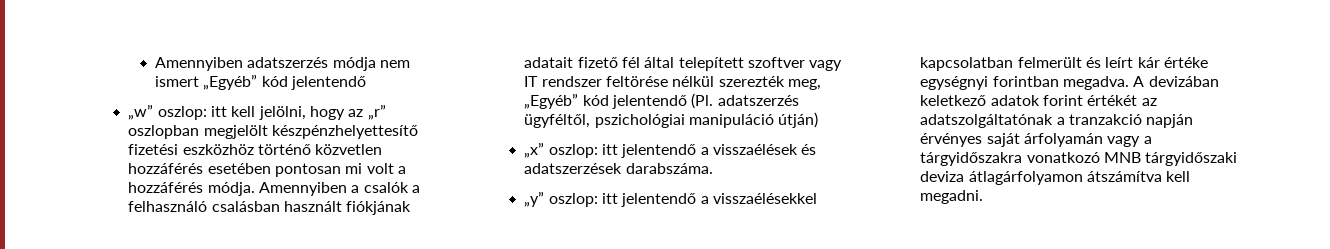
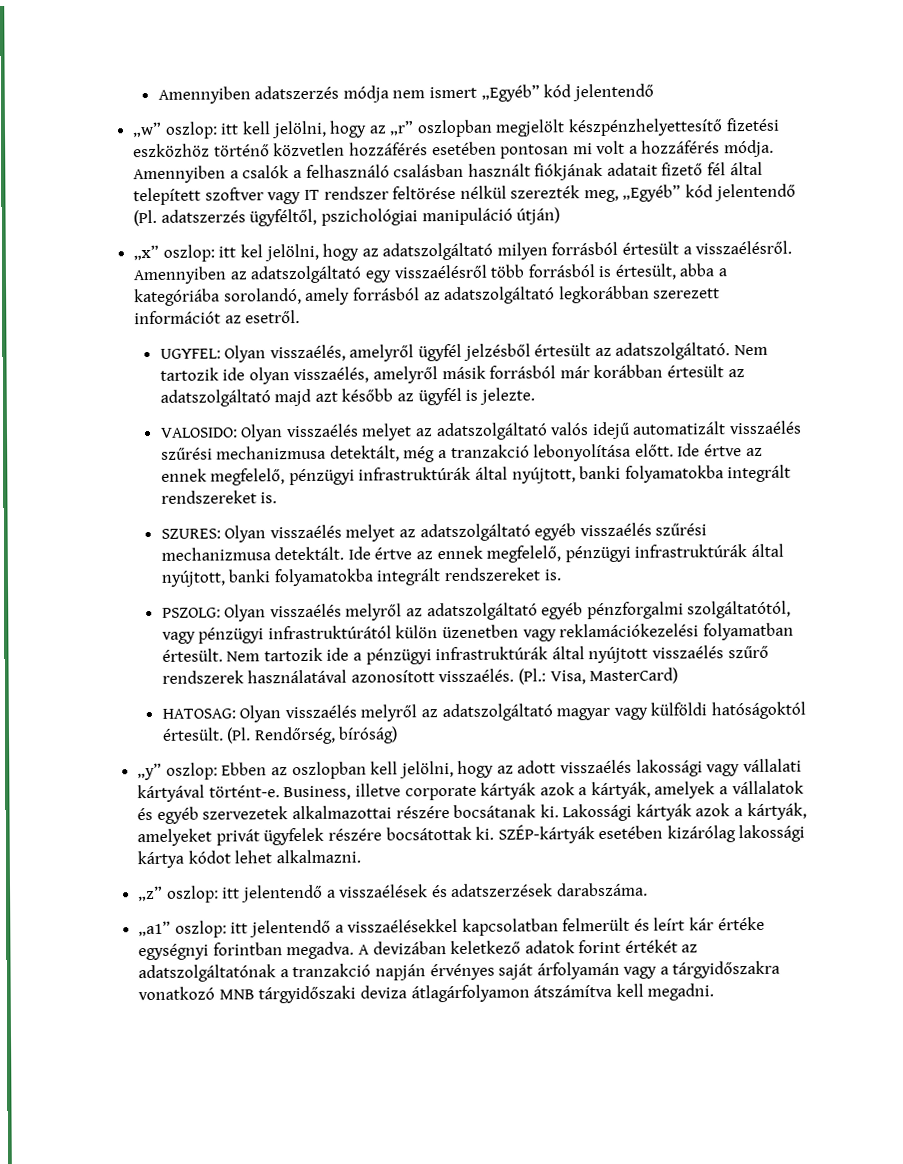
- „x” oszlop: itt jelentendő a visszaélések és adatszerzések darabszáma.
+ „x” oszlop: itt kel jelölni, hogy az adatszolgáltató milyen forrásból értesült a visszaélésről. Amennyiben az adatszolgáltató egy visszaélésről több forrásból is értesült, abba a kategóriába sorolandó, amely forrásból az adatszolgáltató legkorábban szerezett információt az esetről.
+ UGYFEL: Olyan visszaélés, amelyről ügyfél jelzésből értesült az adatszolgáltató. Nem tartozik ide olyan visszaélés, amelyről másik forrásból már korábban értesült az adatszolgáltató majd azt később az ügyfél is jelezte.
+ VALOSIDO: Olyan visszaélés melyet az adatszolgáltató valós idejű automatizált visszaélés szűrési mechanizmusa detektált, még a tranzakció lebonyolítása előtt. Ide értve az ennek megfelelő, pénzügyi infrastruktúrák által nyújtott, banki folyamatokba integrált rendszereket is.
+ SZURES: Olyan visszaélés melyet az adatszolgáltató egyéb visszaélés szűrési mechanizmusa detektált. Ide értve az ennek megfelelő, pénzügyi infrastruktúrák által nyújtott, banki folyamatokba integrált rendszereket is.
+ PSZOLG: Olyan visszaélés melyről az adatszolgáltató egyéb pénzforgalmi szolgáltatótól, vagy pénzügyi infrastruktúrától külön üzenetben vagy reklamációkezelési folyamatban értesült. Nem tartozik ide a pénzügyi infrastruktúrák által nyújtott visszaélés szűrő rendszerek használatával azonosított visszaélés. (Pl.: Visa, MasterCard)
+ HATOSAG: Olyan visszaélés melyről az adatszolgáltató magyar vagy külföldi hatóságoktól értesült. (Pl. Rendőrség, bíróság)
+ „y” oszlop: Ebben az oszlopban kell jelölni, hogy az adott visszaélés lakossági vagy vállalati kártyával történt-e. Business, illetve corporate kártyák azok a kártyák, amelyek a vállalatok és egyéb szervezetek alkalmazottai részére bocsátanak ki. Lakossági kártyák azok a kártyák, amelyeket privát ügyfelek részére bocsátottak ki. SZÉP-kártyák esetében kizárólag lakossági kártya kódot lehet alkalmazni.
+ „z” oszlop: itt jelentendő a visszaélések és adatszerzések darabszáma.
- „y” oszlop: itt jelentendő a visszaélésekkel kapcsolatban felmerült és leírt kár értéke egységnyi forintban megadva.
+ „a1” oszlop: itt jelentendő a visszaélésekkel kapcsolatban felmerült és leírt kár értéke egységnyi forintban megadva.

